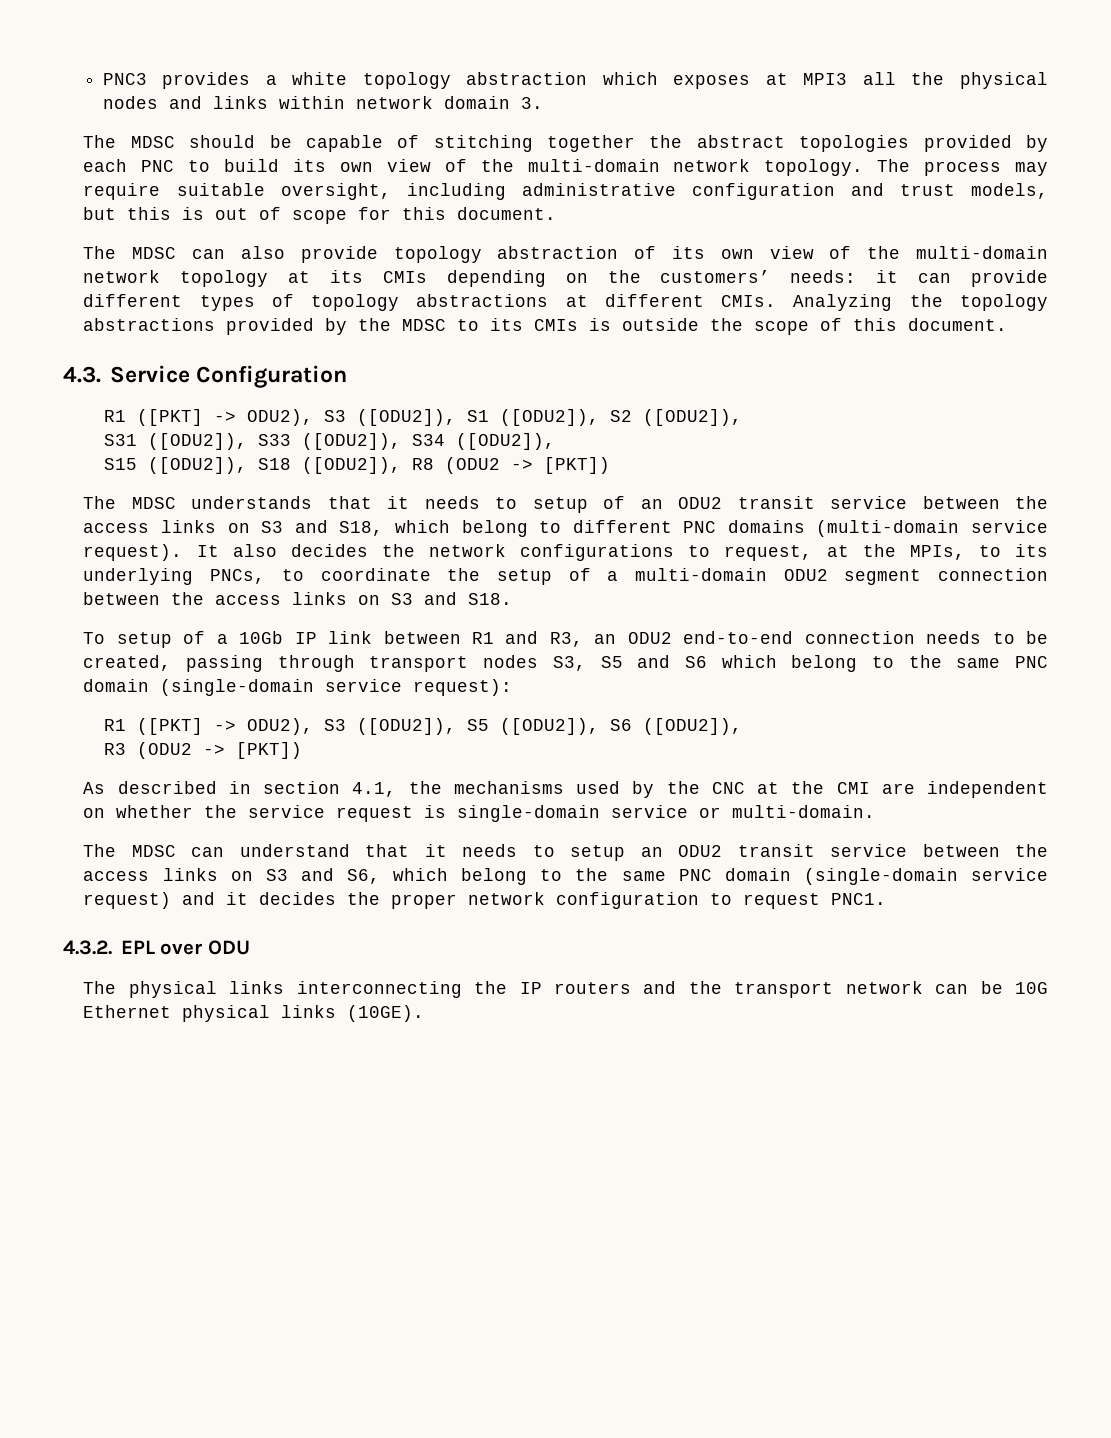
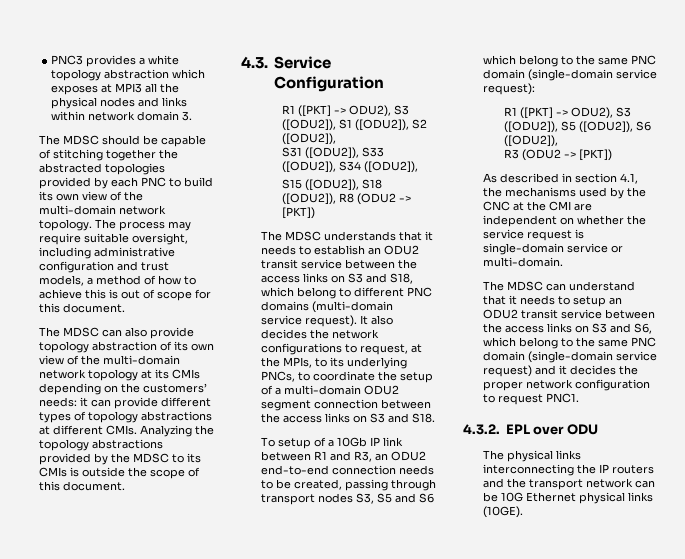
- The MDSC should be capable of stitching together the abstract topologies provided by each PNC to build its own view of the multi-domain network topology.
+ The MDSC should be capable of stitching together the abstracted topologies provided by each PNC to build its own view of the multi-domain network topology.
- The process may require suitable oversight, including administrative configuration and trust models, but this is out of scope for this document.
+ The process may require suitable oversight, including administrative configuration and trust models, a method of how to achieve this is out of scope for this document.
- The MDSC understands that it needs to setup of an ODU2 transit service between the access links on S3 and S18, which belong to different PNC domains (multi-domain service request).
+ The MDSC understands that it needs to establish an ODU2 transit service between the access links on S3 and S18, which belong to different PNC domains (multi-domain service request).

